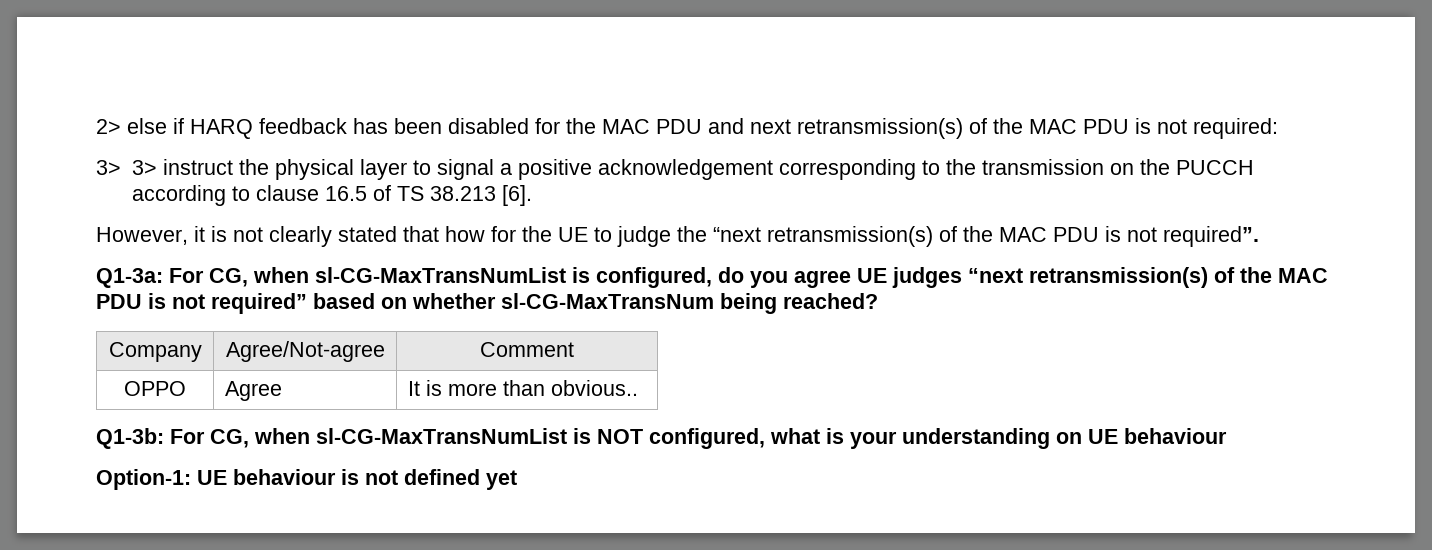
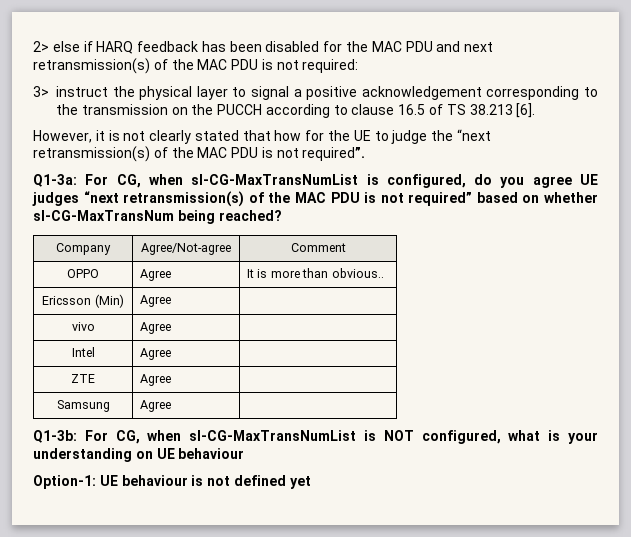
- 3> 3> instruct the physical layer to signal a positive acknowledgement corresponding to the transmission on the PUCCH according to clause 16.5 of TS 38.213 [6].
+ 3> instruct the physical layer to signal a positive acknowledgement corresponding to the transmission on the PUCCH according to clause 16.5 of TS 38.213 [6].
+ Ericsson (Min) | Agree |
+ vivo | Agree |
+ Intel | Agree |
+ ZTE | Agree |
+ Samsung | Agree |

